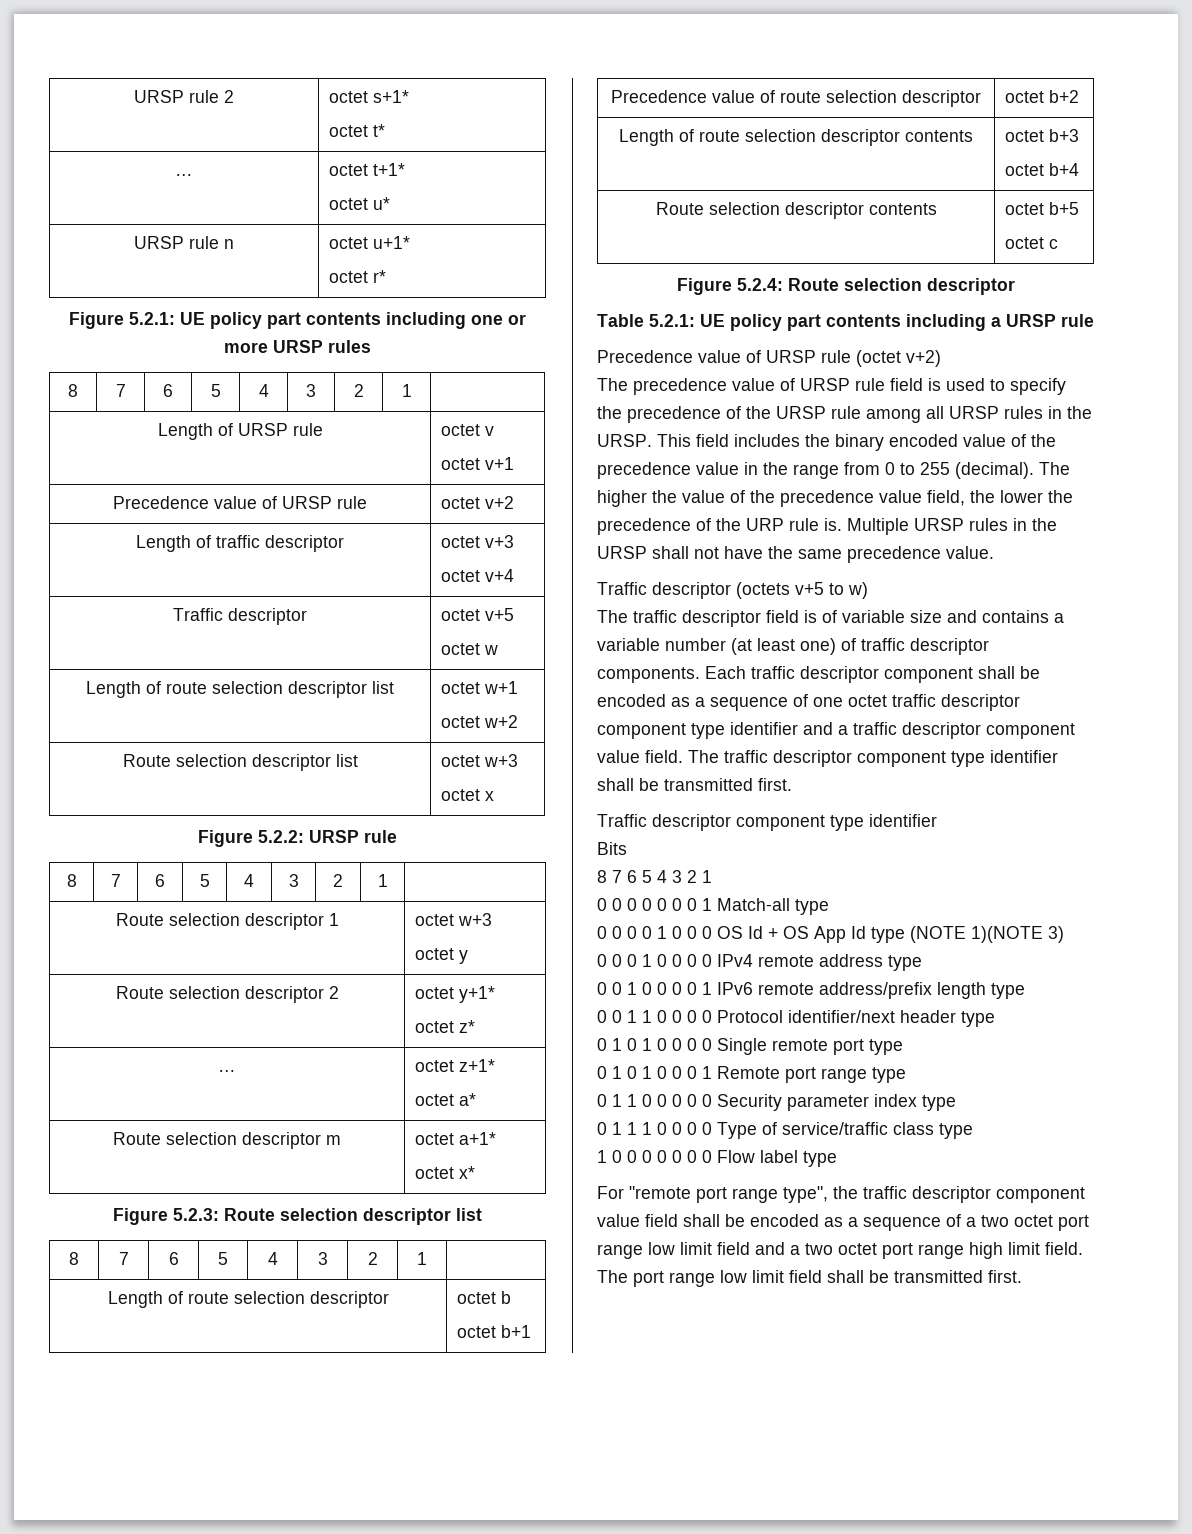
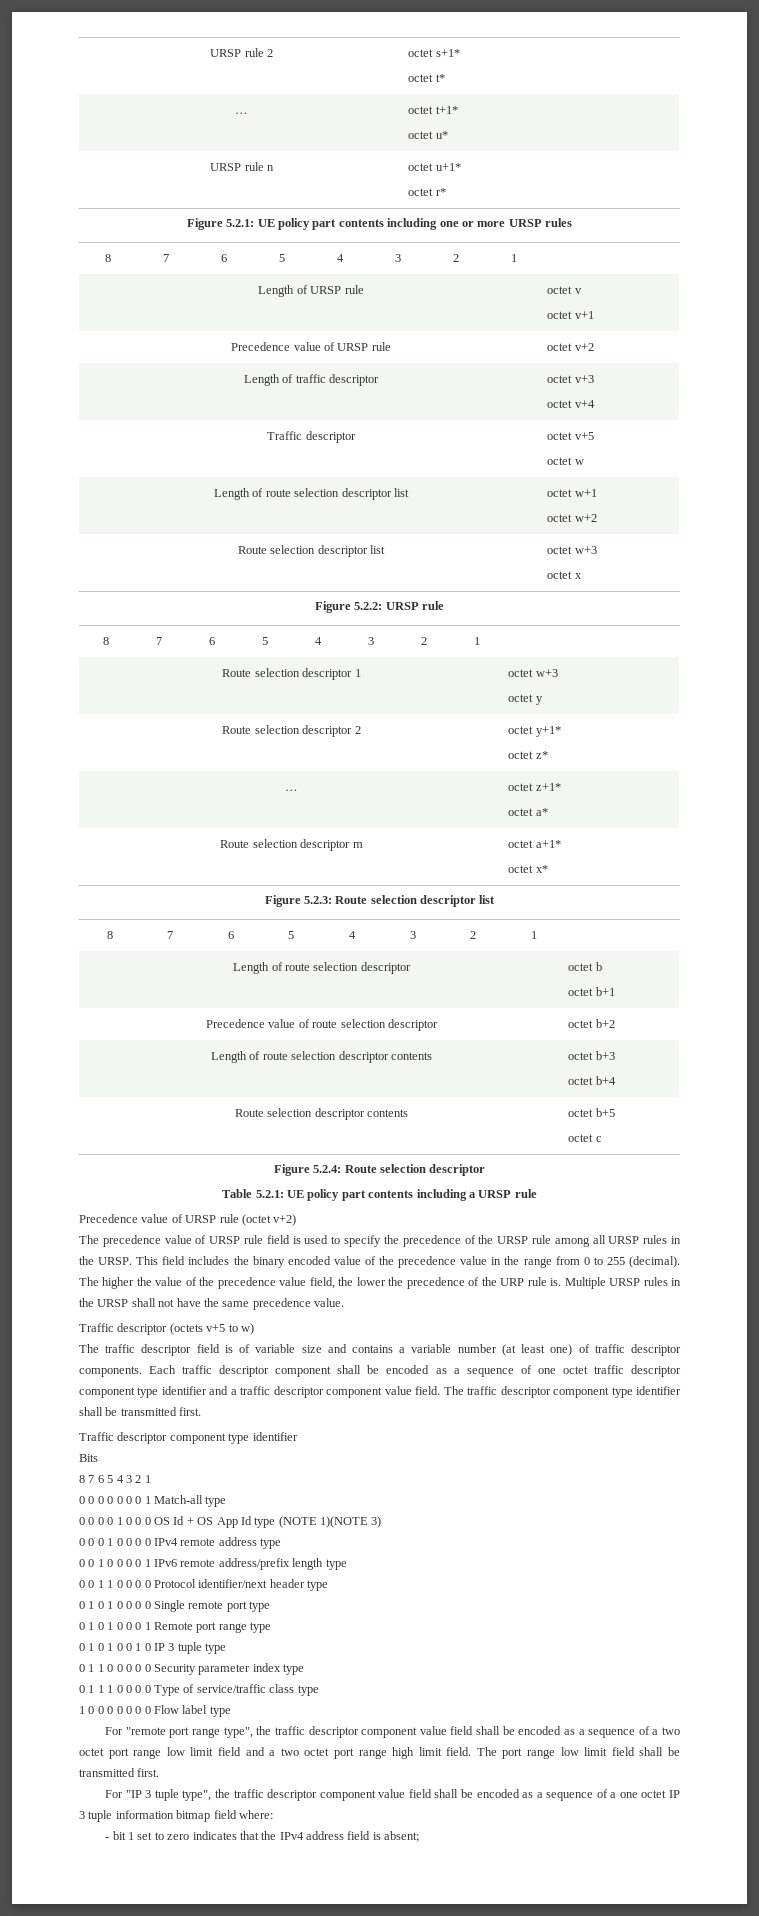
+ 0 1 0 1 0 0 1 0 IP 3 tuple type
+ For "IP 3 tuple type", the traffic descriptor component value field shall be encoded as a sequence of a one octet IP 3 tuple information bitmap field where:
+ - bit 1 set to zero indicates that the IPv4 address field is absent;

